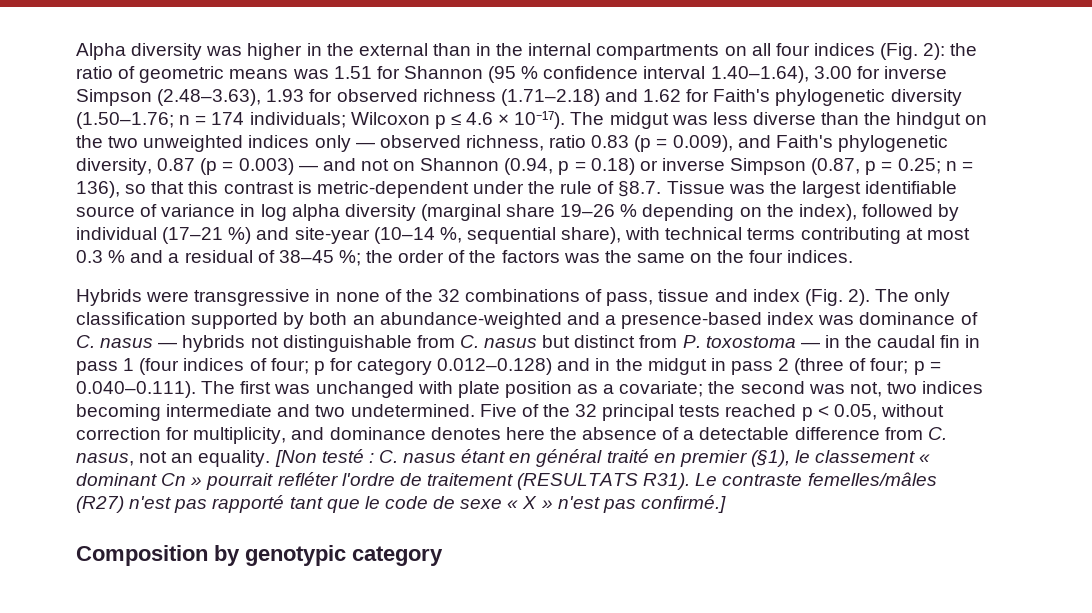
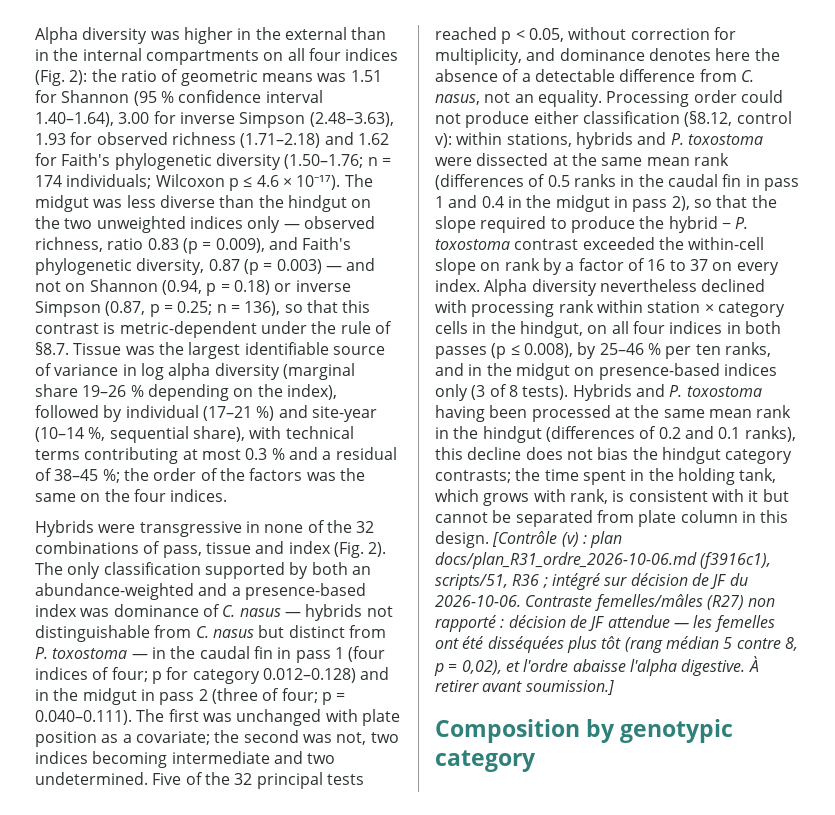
- [Non testé : C. nasus étant en général traité en premier (§1), le classement « dominant Cn » pourrait refléter l'ordre de traitement (RESULTATS R31). Le contraste femelles/mâles (R27) n'est pas rapporté tant que le code de sexe « X » n'est pas confirmé.]
+ Processing order could not produce either classification (§8.12, control v): within stations, hybrids and P. toxostoma were dissected at the same mean rank (differences of 0.5 ranks in the caudal fin in pass 1 and 0.4 in the midgut in pass 2), so that the slope required to produce the hybrid − P. toxostoma contrast exceeded the within-cell slope on rank by a factor of 16 to 37 on every index. Alpha diversity nevertheless declined with processing rank within station × category cells in the hindgut, on all four indices in both passes (p ≤ 0.008), by 25–46 % per ten ranks, and in the midgut on presence-based indices only (3 of 8 tests). Hybrids and P. toxostoma having been processed at the same mean rank in the hindgut (differences of 0.2 and 0.1 ranks), this decline does not bias the hindgut category contrasts; the time spent in the holding tank, which grows with rank, is consistent with it but cannot be separated from plate column in this design. [Contrôle (v) : plan docs/plan_R31_ordre_2026-10-06.md (f3916c1), scripts/51, R36 ; intégré sur décision de JF du 2026-10-06. Contraste femelles/mâles (R27) non rapporté : décision de JF attendue — les femelles ont été disséquées plus tôt (rang médian 5 contre 8, p = 0,02), et l'ordre abaisse l'alpha digestive. À retirer avant soumission.]

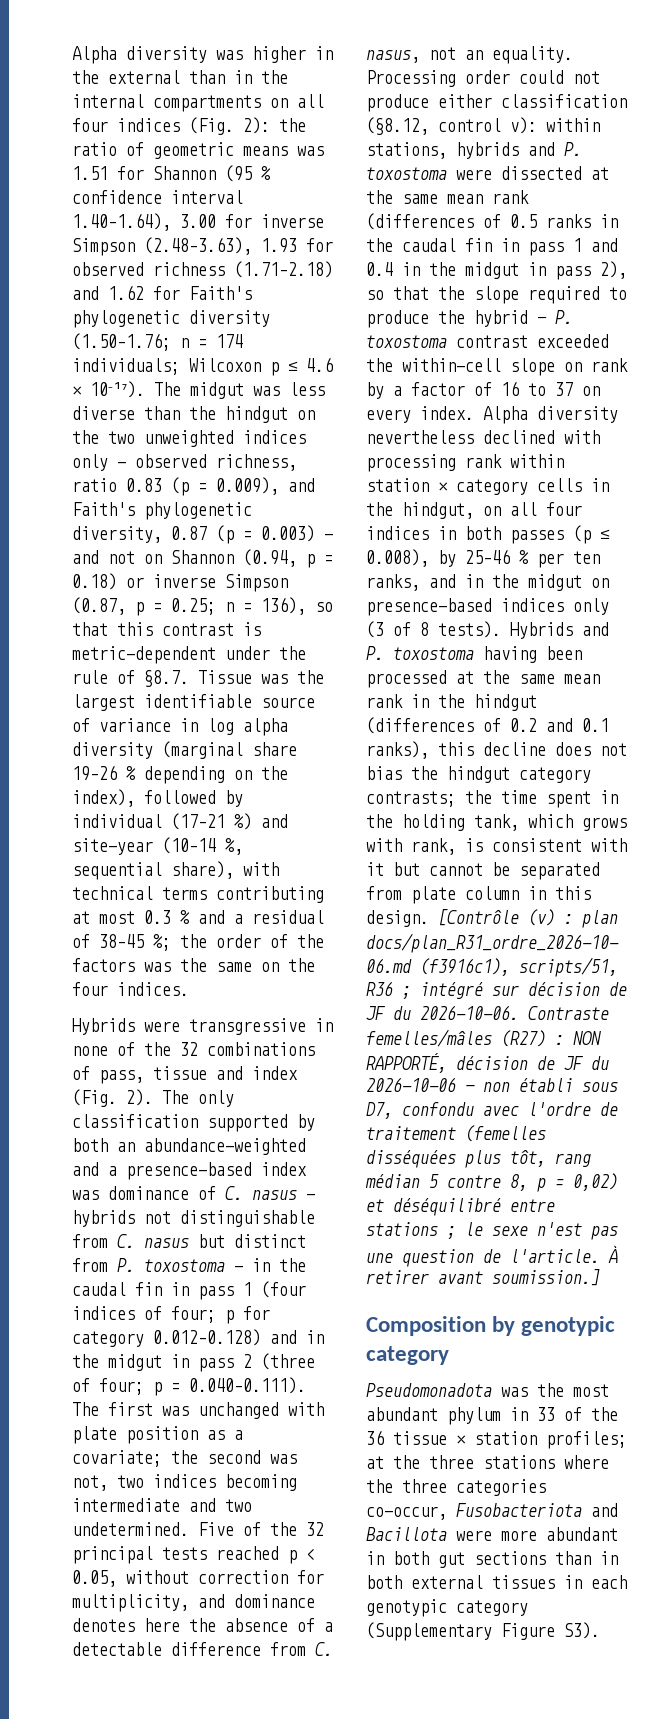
- Contraste femelles/mâles (R27) non rapporté : décision de JF attendue — les femelles ont été disséquées plus tôt (rang médian 5 contre 8, p = 0,02), et l'ordre abaisse l'alpha digestive.
+ Contraste femelles/mâles (R27) : NON RAPPORTÉ, décision de JF du 2026-10-06 — non établi sous D7, confondu avec l'ordre de traitement (femelles disséquées plus tôt, rang médian 5 contre 8, p = 0,02) et déséquilibré entre stations ; le sexe n'est pas une question de l'article.
+ Pseudomonadota was the most abundant phylum in 33 of the 36 tissue × station profiles; at the three stations where the three categories co-occur, Fusobacteriota and Bacillota were more abundant in both gut sections than in both external tissues in each genotypic category (Supplementary Figure S3).

